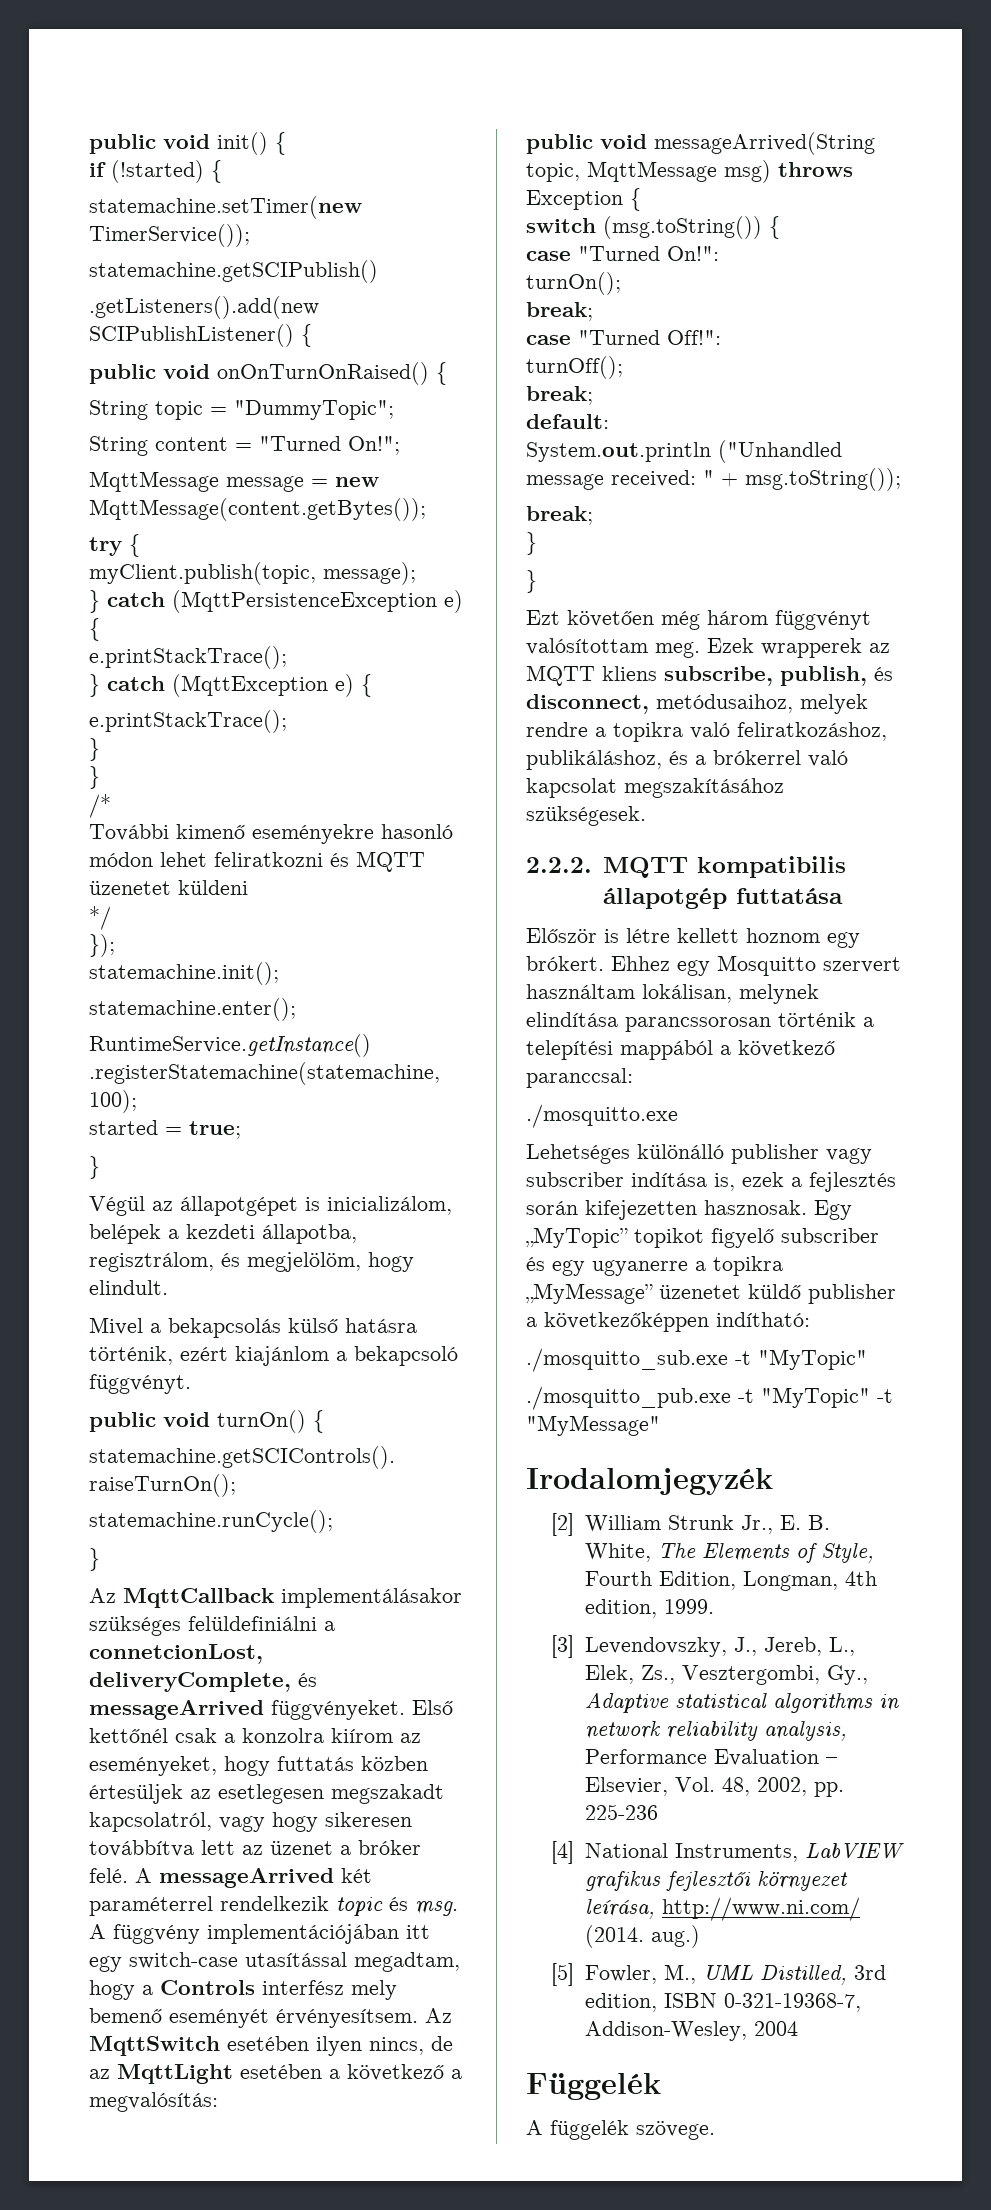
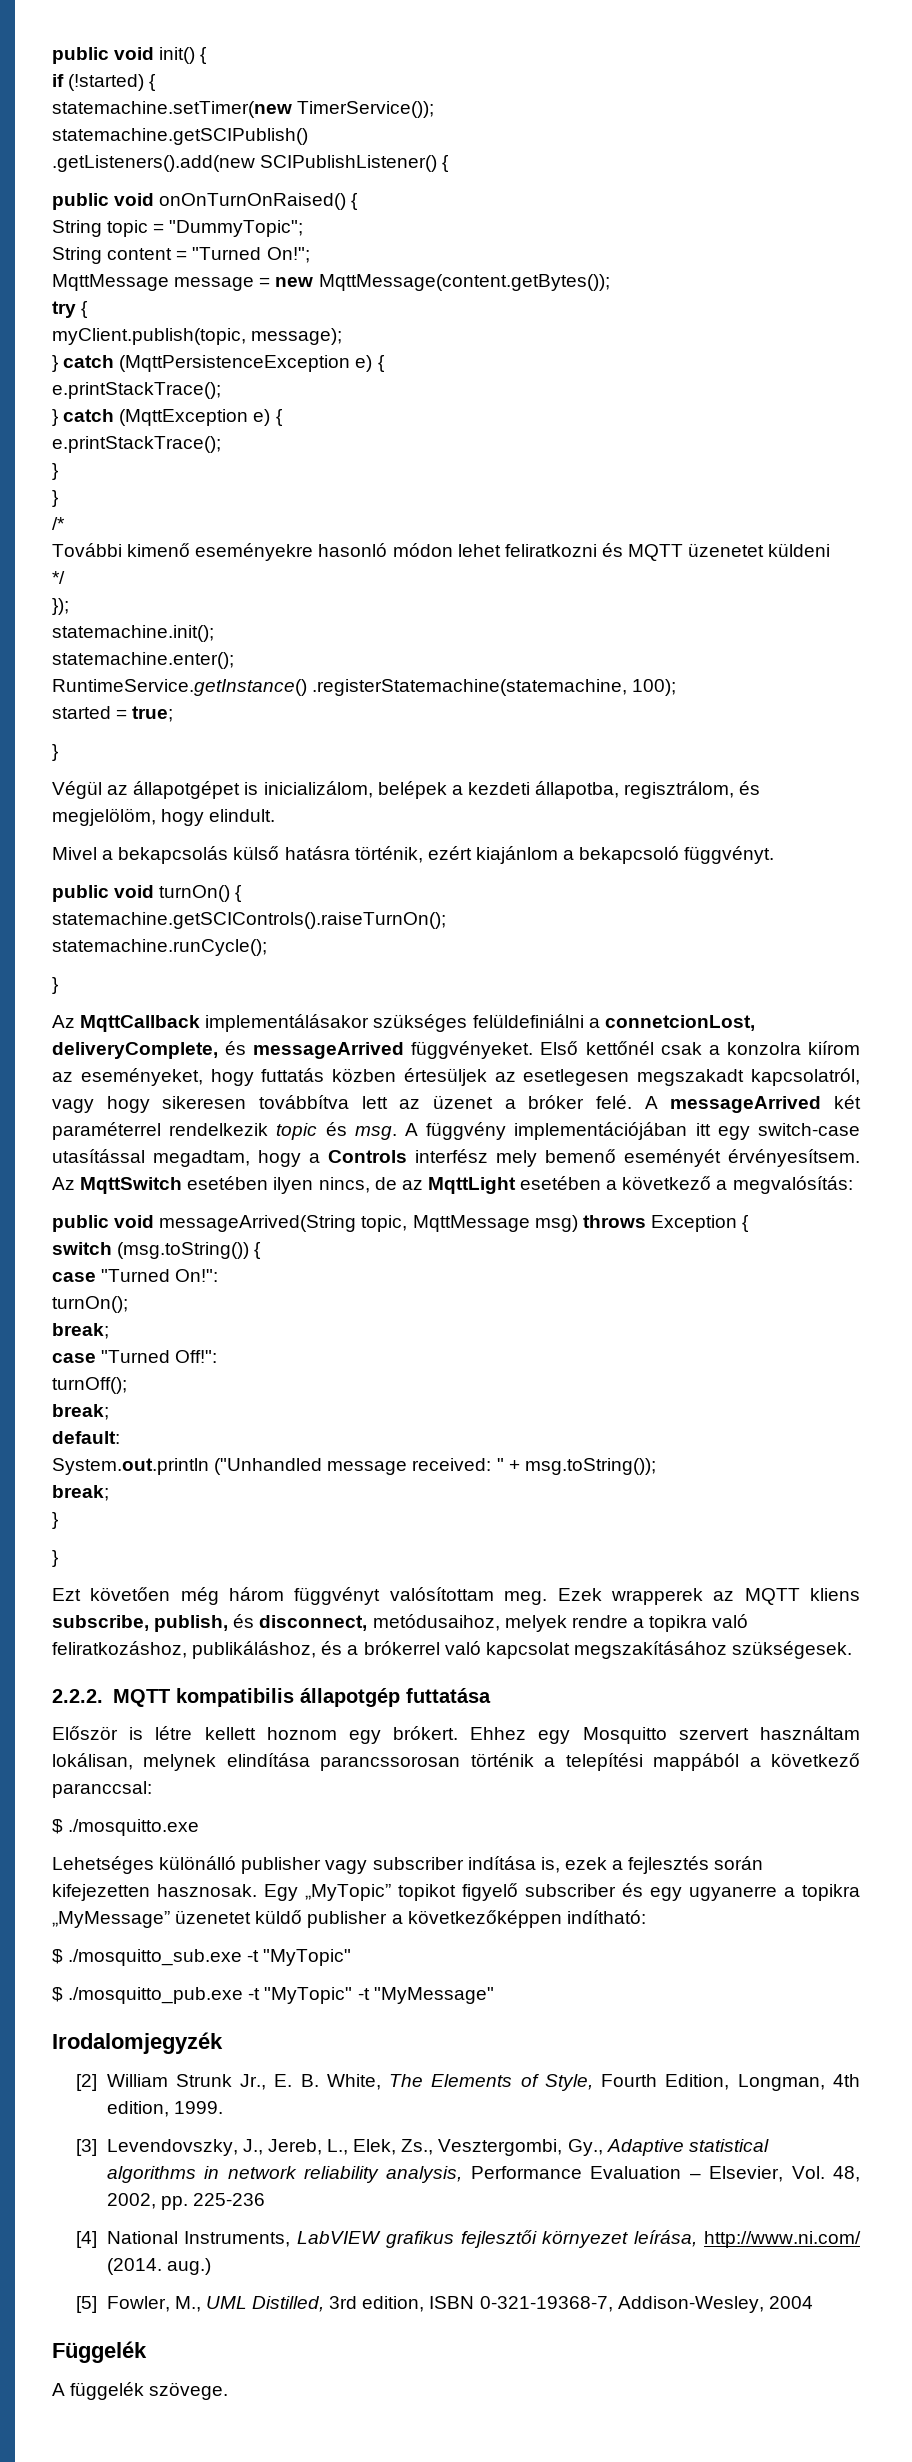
- ./mosquitto.exe
+ $ ./mosquitto.exe
- ./mosquitto_sub.exe -t "MyTopic"
+ $ ./mosquitto_sub.exe -t "MyTopic"
- ./mosquitto_pub.exe -t "MyTopic" -t "MyMessage"
+ $ ./mosquitto_pub.exe -t "MyTopic" -t "MyMessage"

